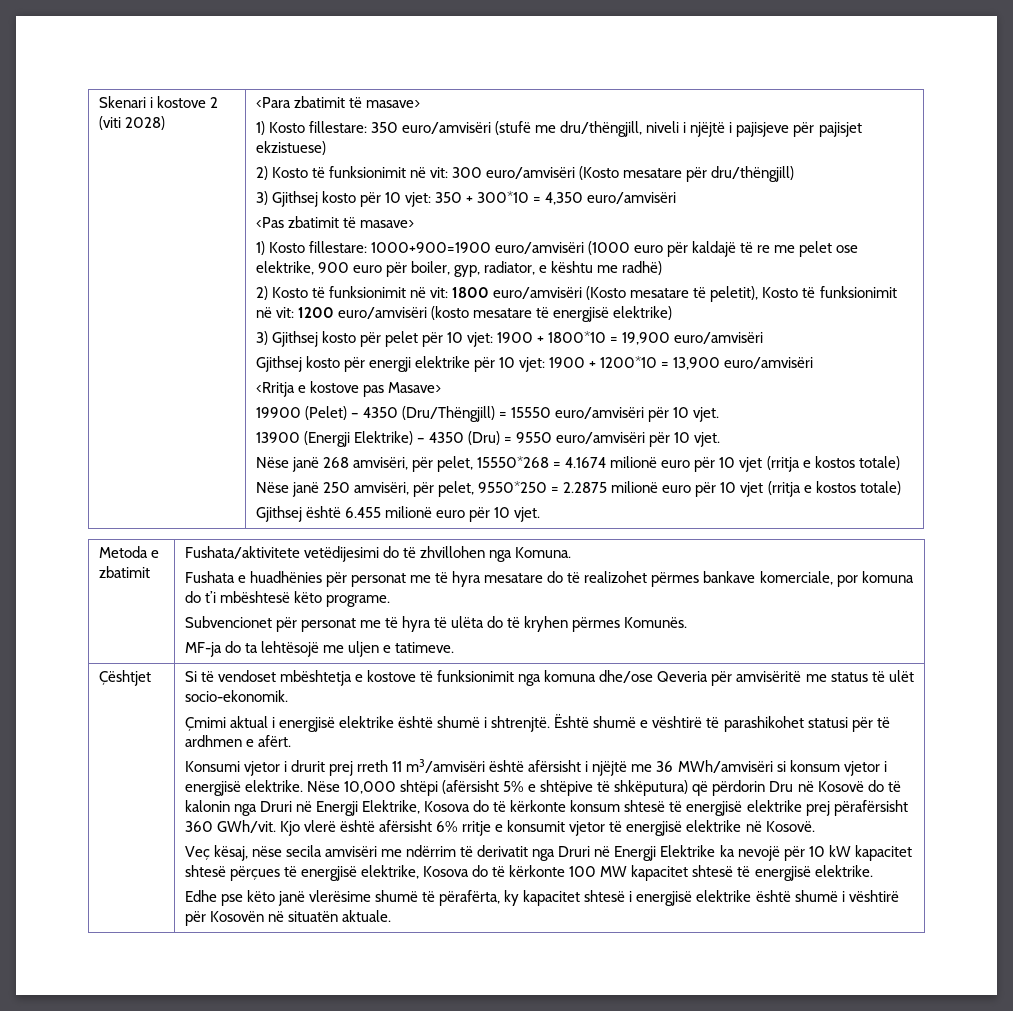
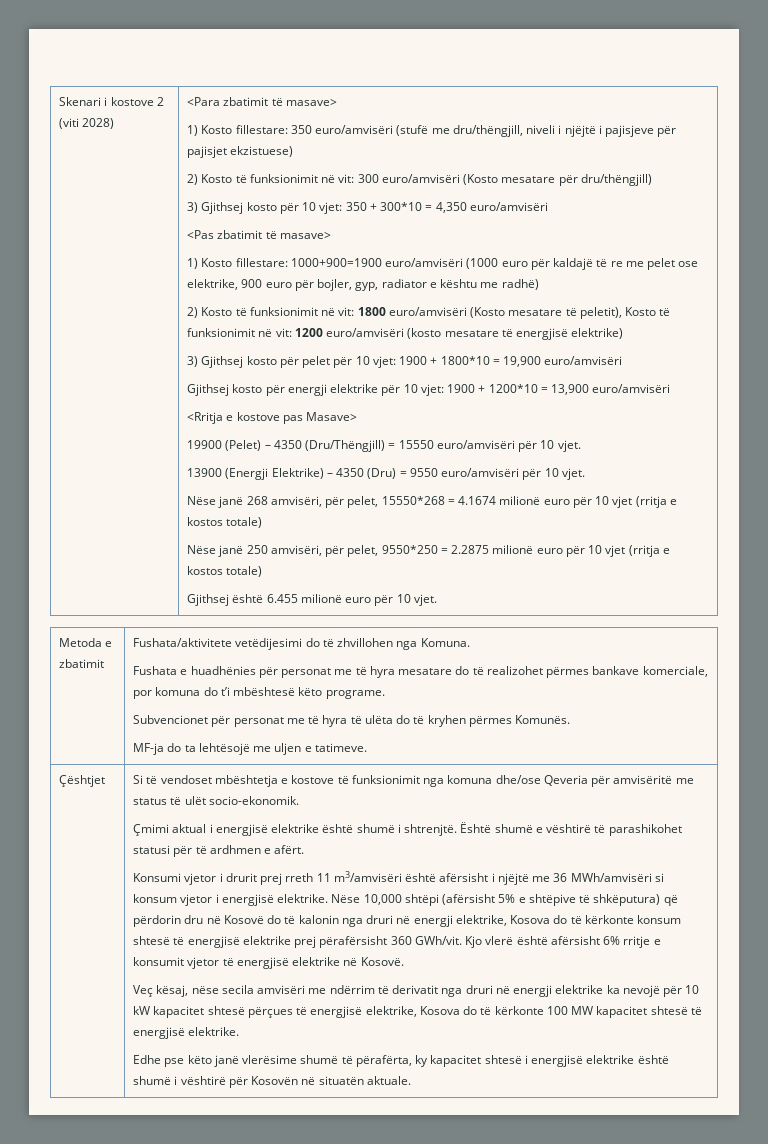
- 1) Kosto fillestare: 1000+900=1900 euro/amvisëri (1000 euro për kaldajë të re me pelet ose elektrike, 900 euro për boiler, gyp, radiator, e kështu me radhë)
+ 1) Kosto fillestare: 1000+900=1900 euro/amvisëri (1000 euro për kaldajë të re me pelet ose elektrike, 900 euro për bojler, gyp, radiator e kështu me radhë)
- Nëse 10,000 shtëpi (afërsisht 5% e shtëpive të shkëputura) që përdorin Dru në Kosovë do të kalonin nga Druri në Energji Elektrike, Kosova do të kërkonte konsum shtesë të energjisë elektrike prej përafërsisht 360 GWh/vit.
+ Nëse 10,000 shtëpi (afërsisht 5% e shtëpive të shkëputura) që përdorin dru në Kosovë do të kalonin nga druri në energji elektrike, Kosova do të kërkonte konsum shtesë të energjisë elektrike prej përafërsisht 360 GWh/vit.
- Veç kësaj, nëse secila amvisëri me ndërrim të derivatit nga Druri në Energji Elektrike ka nevojë për 10 kW kapacitet shtesë përçues të energjisë elektrike, Kosova do të kërkonte 100 MW kapacitet shtesë të energjisë elektrike.
+ Veç kësaj, nëse secila amvisëri me ndërrim të derivatit nga druri në energji elektrike ka nevojë për 10 kW kapacitet shtesë përçues të energjisë elektrike, Kosova do të kërkonte 100 MW kapacitet shtesë të energjisë elektrike.

